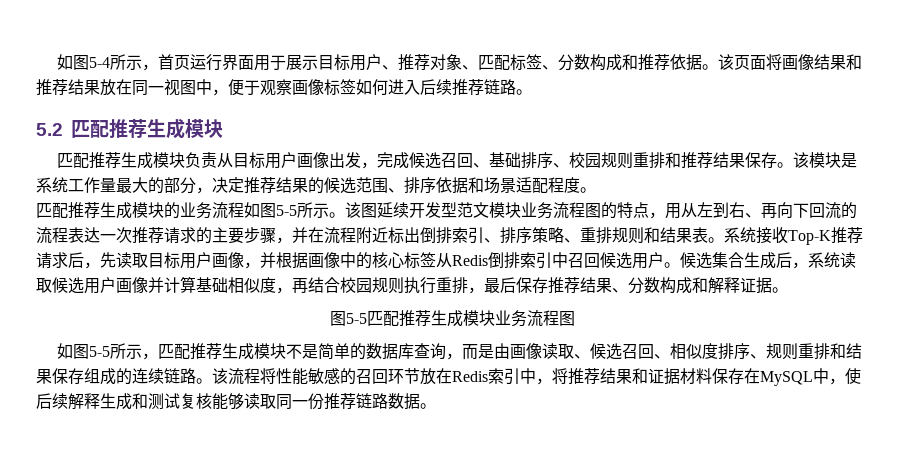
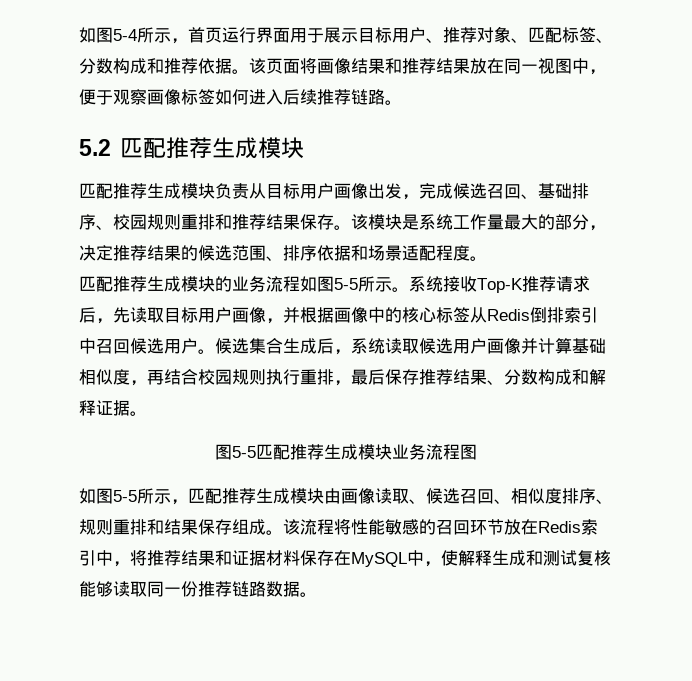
- 该图延续开发型范文模块业务流程图的特点，用从左到右、再向下回流的流程表达一次推荐请求的主要步骤，并在流程附近标出倒排索引、排序策略、重排规则和结果表。
- 如图5-5所示，匹配推荐生成模块不是简单的数据库查询，而是由画像读取、候选召回、相似度排序、规则重排和结果保存组成的连续链路。
+ 如图5-5所示，匹配推荐生成模块由画像读取、候选召回、相似度排序、规则重排和结果保存组成。
- 该流程将性能敏感的召回环节放在Redis索引中，将推荐结果和证据材料保存在MySQL中，使后续解释生成和测试复核能够读取同一份推荐链路数据。
+ 该流程将性能敏感的召回环节放在Redis索引中，将推荐结果和证据材料保存在MySQL中，使解释生成和测试复核能够读取同一份推荐链路数据。

